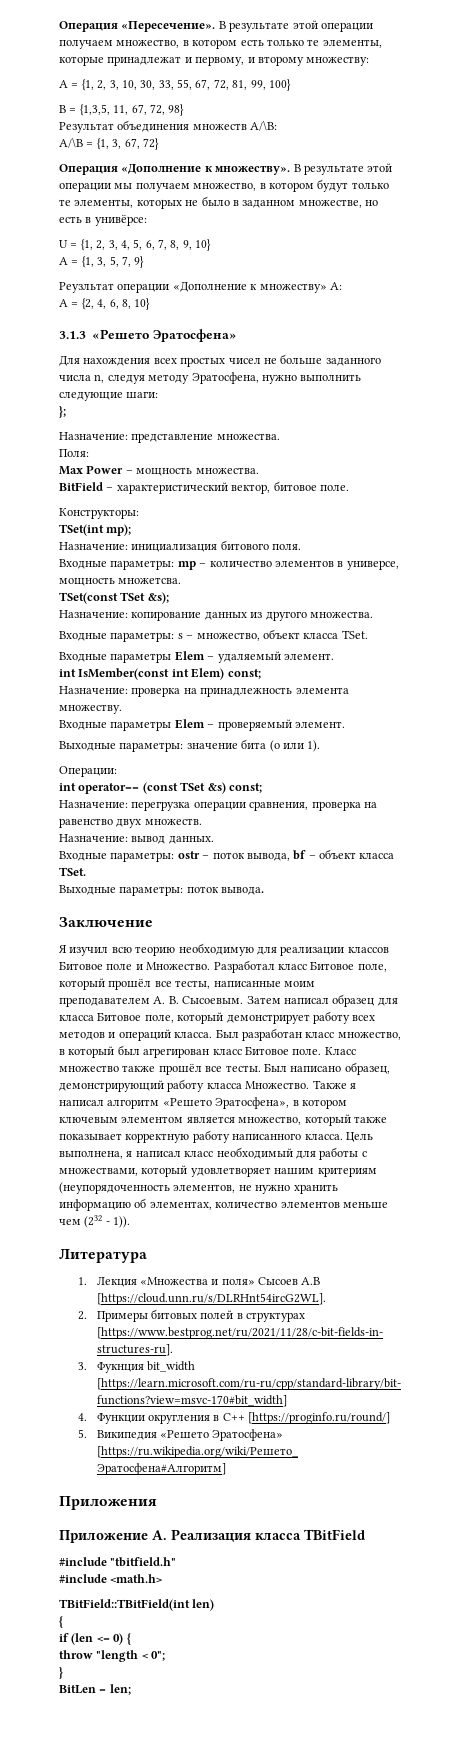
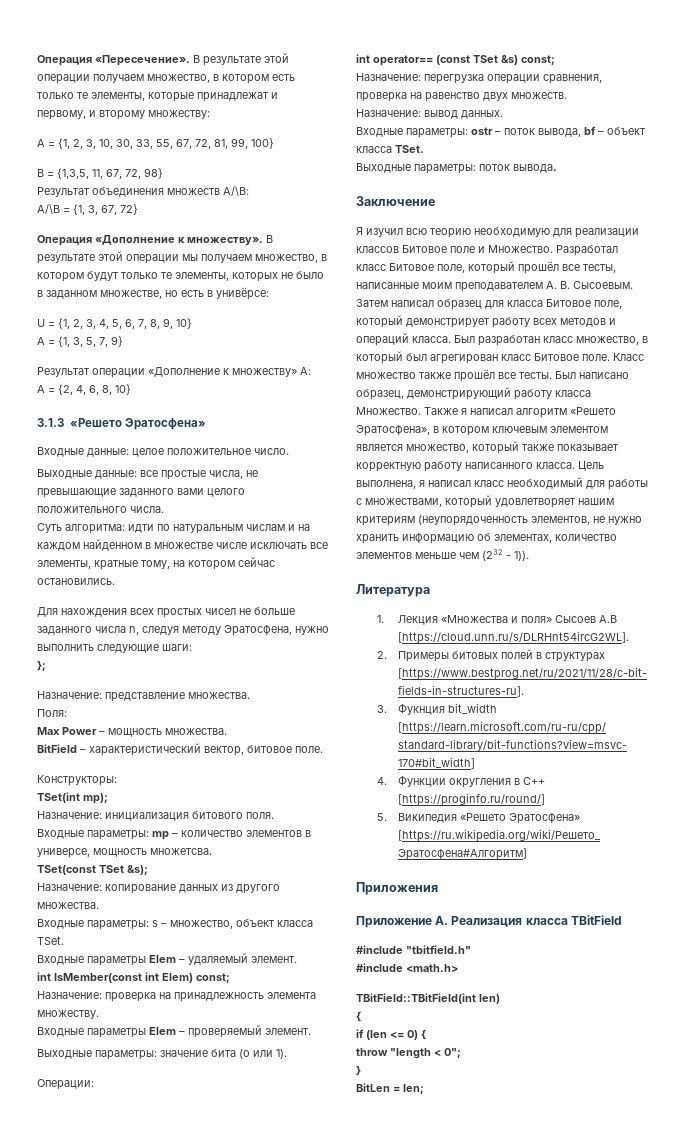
- Реузльтат операции «Дополнение к множеству» A:
+ Результат операции «Дополнение к множеству» A:
+ Входные данные: целое положительное число.
+ Выходные данные: все простые числа, не превышающие заданного вами целого положительного числа.
+ Суть алгоритма: идти по натуральным числам и на каждом найденном в множестве числе исключать все элементы, кратные тому, на котором сейчас остановились.

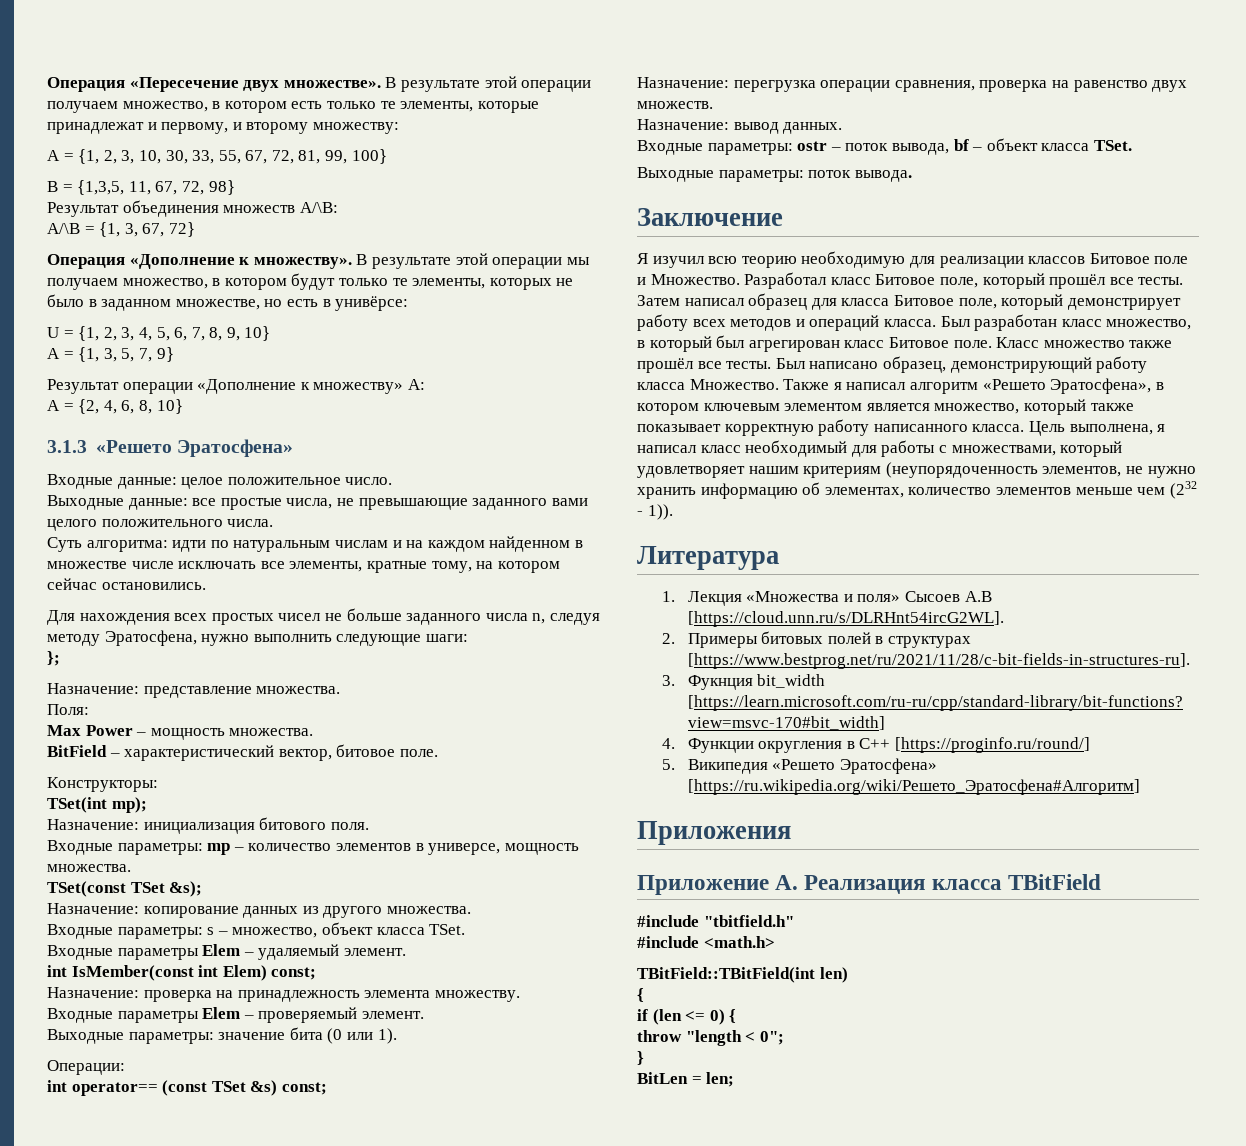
- Операция «Пересечение».
+ Операция «Пересечение двух множестве».
- Входные параметры: mp – количество элементов в универсе, мощность множетсва.
+ Входные параметры: mp – количество элементов в универсе, мощность множества.
- Выходные параметры: значение бита (о или 1).
+ Выходные параметры: значение бита (0 или 1).
- Разработал класс Битовое поле, который прошёл все тесты, написанные моим преподавателем А. В. Сысоевым.
+ Разработал класс Битовое поле, который прошёл все тесты.

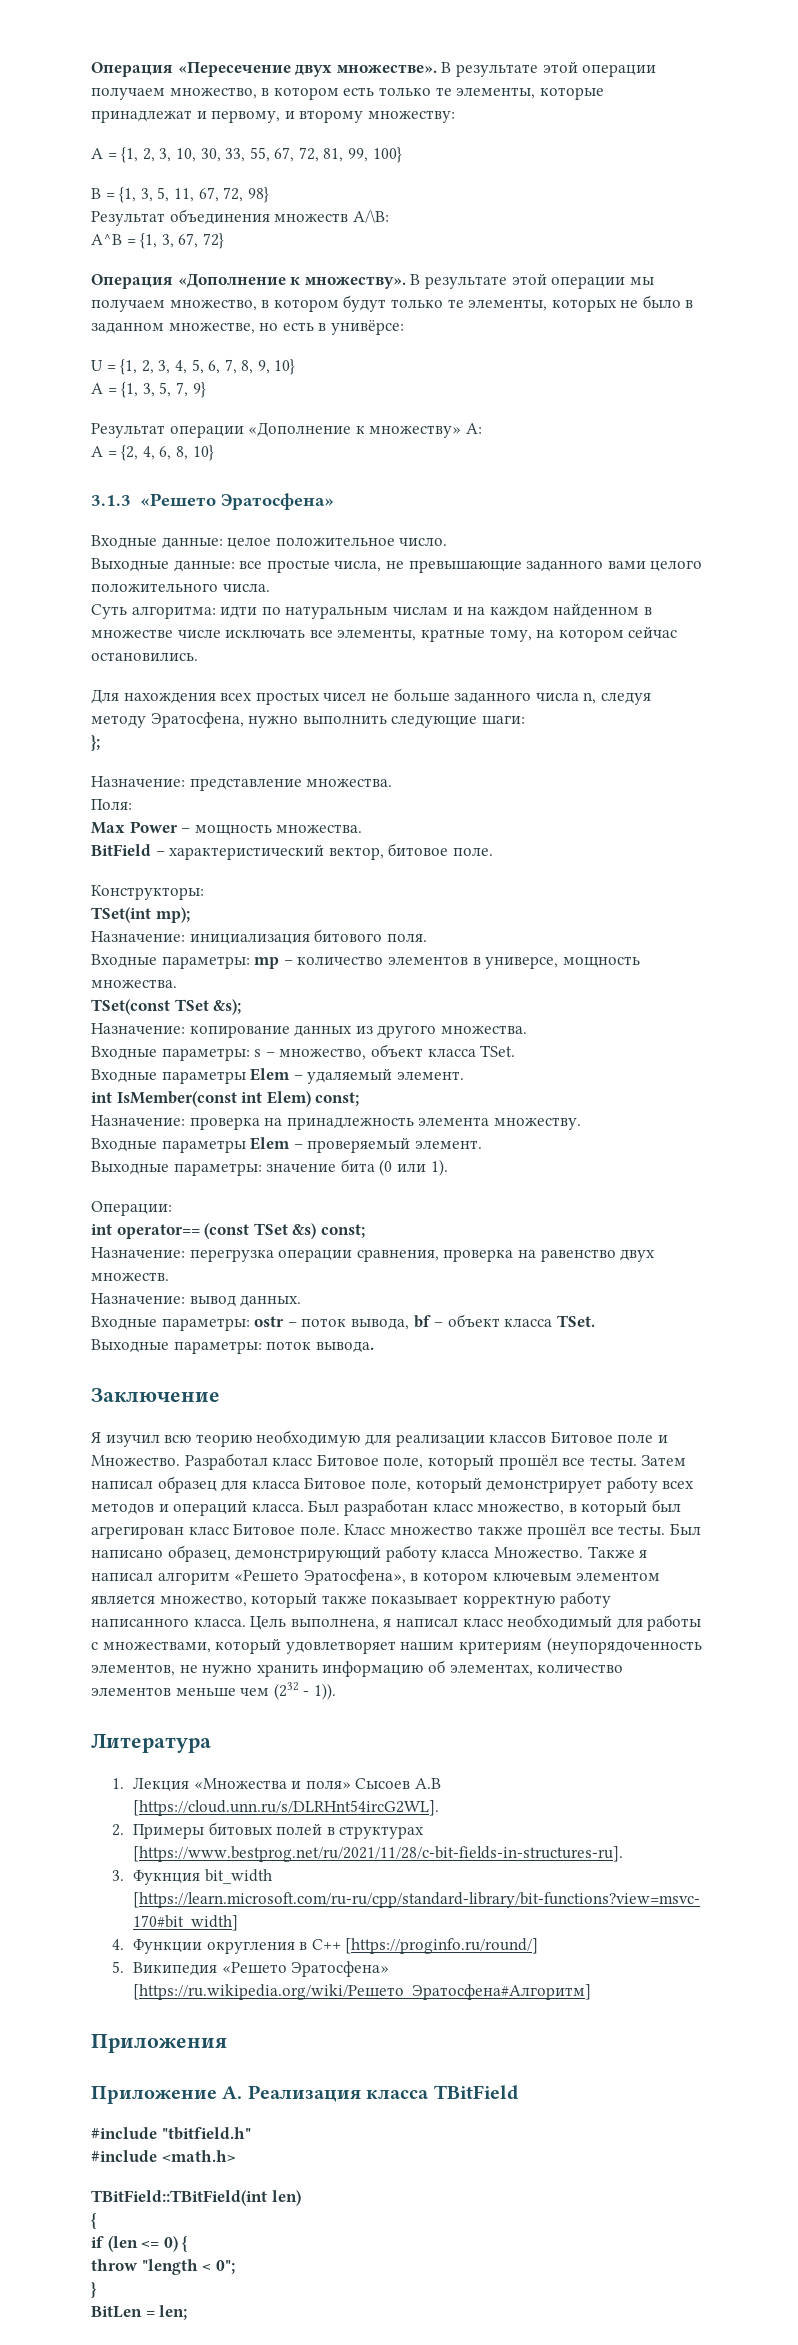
- B = {1,3,5, 11, 67, 72, 98}
+ B = {1, 3, 5, 11, 67, 72, 98}
- A/\B = {1, 3, 67, 72}
+ A˄B = {1, 3, 67, 72}

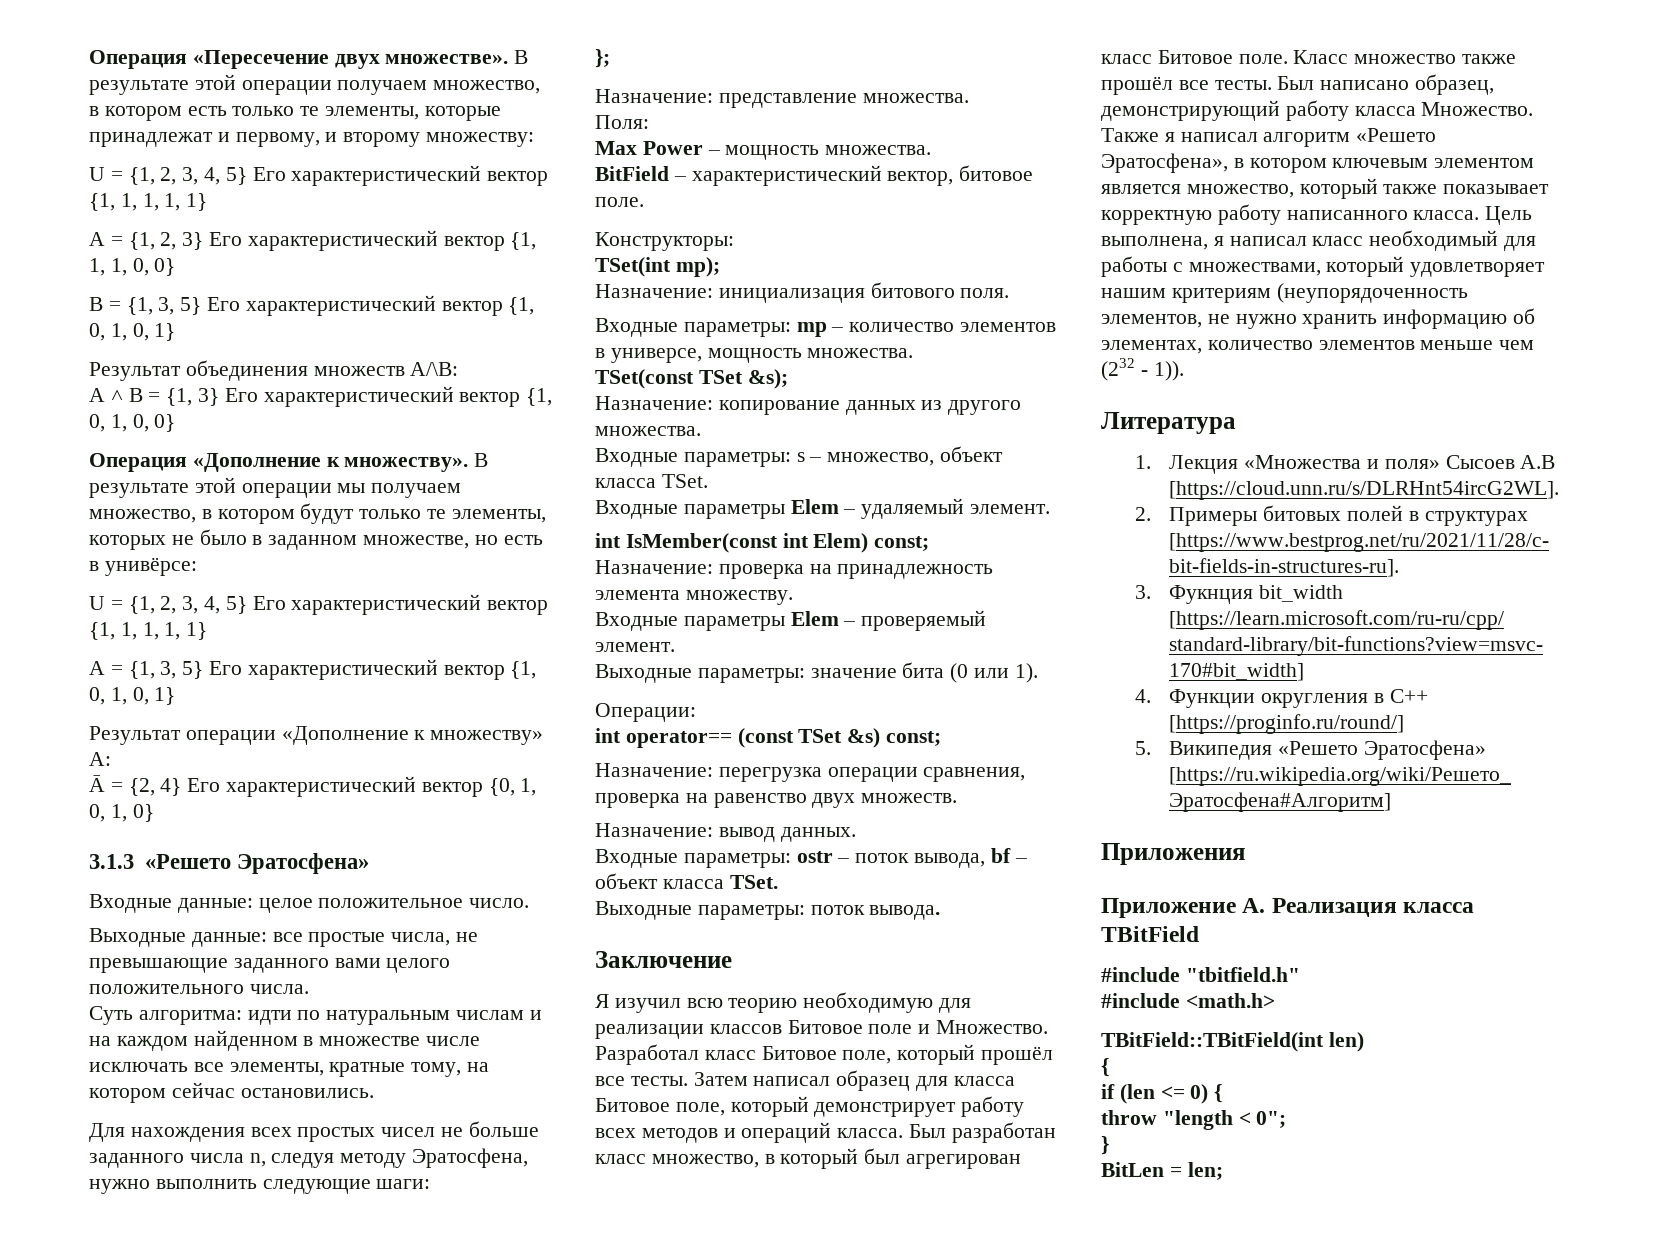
  В результате этой операции получаем множество, в котором есть только те элементы, которые принадлежат и первому, и второму множеству:
- A = {1, 2, 3, 10, 30, 33, 55, 67, 72, 81, 99, 100}
- B = {1, 3, 5, 11, 67, 72, 98}
+ U = {1, 2, 3, 4, 5} Его характеристический вектор {1, 1, 1, 1, 1}
+ A = {1, 2, 3} Его характеристический вектор {1, 1, 1, 0, 0}
+ B = {1, 3, 5} Его характеристический вектор {1, 0, 1, 0, 1}
  Результат объединения множеств A/\B:
- A˄B = {1, 3, 67, 72}
+ A ˄ B = {1, 3} Его характеристический вектор {1, 0, 1, 0, 0}
  В результате этой операции мы получаем множество, в котором будут только те элементы, которых не было в заданном множестве, но есть в унивёрсе:
- U = {1, 2, 3, 4, 5, 6, 7, 8, 9, 10}
- A = {1, 3, 5, 7, 9}
+ U = {1, 2, 3, 4, 5} Его характеристический вектор {1, 1, 1, 1, 1}
+ A = {1, 3, 5} Его характеристический вектор {1, 0, 1, 0, 1}
- А = {2, 4, 6, 8, 10}
+ Ā = {2, 4} Его характеристический вектор {0, 1, 0, 1, 0}

